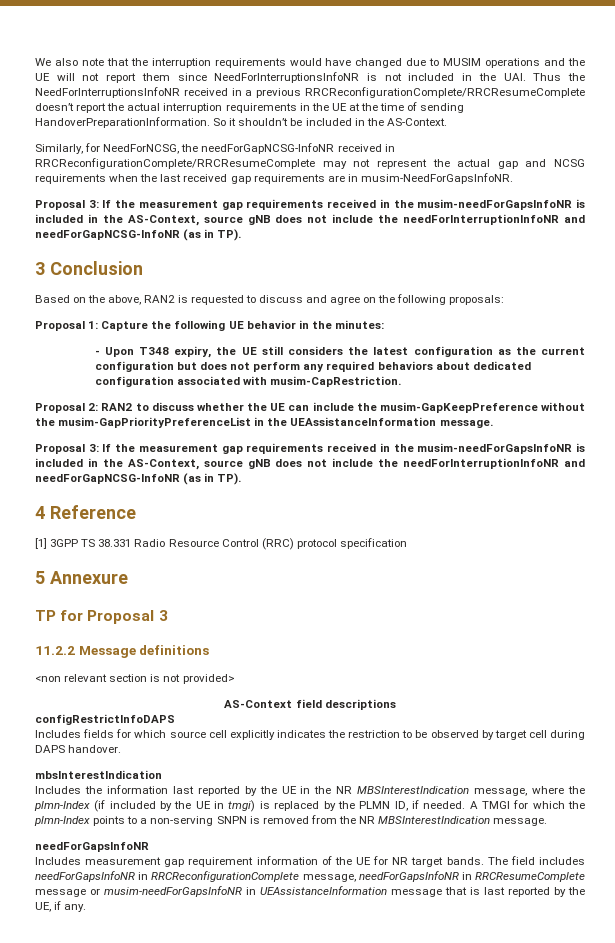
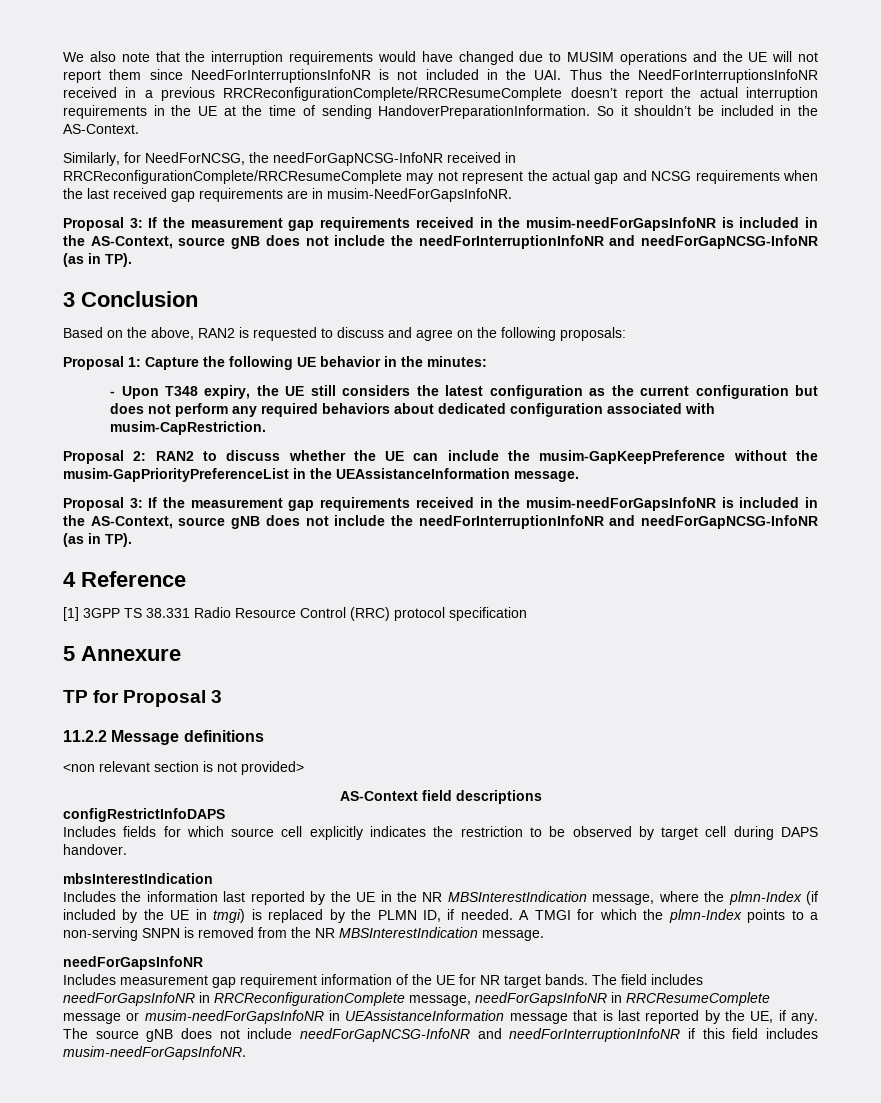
+ The source gNB does not include needForGapNCSG-InfoNR and needForInterruptionInfoNR if this field includes musim-needForGapsInfoNR.

